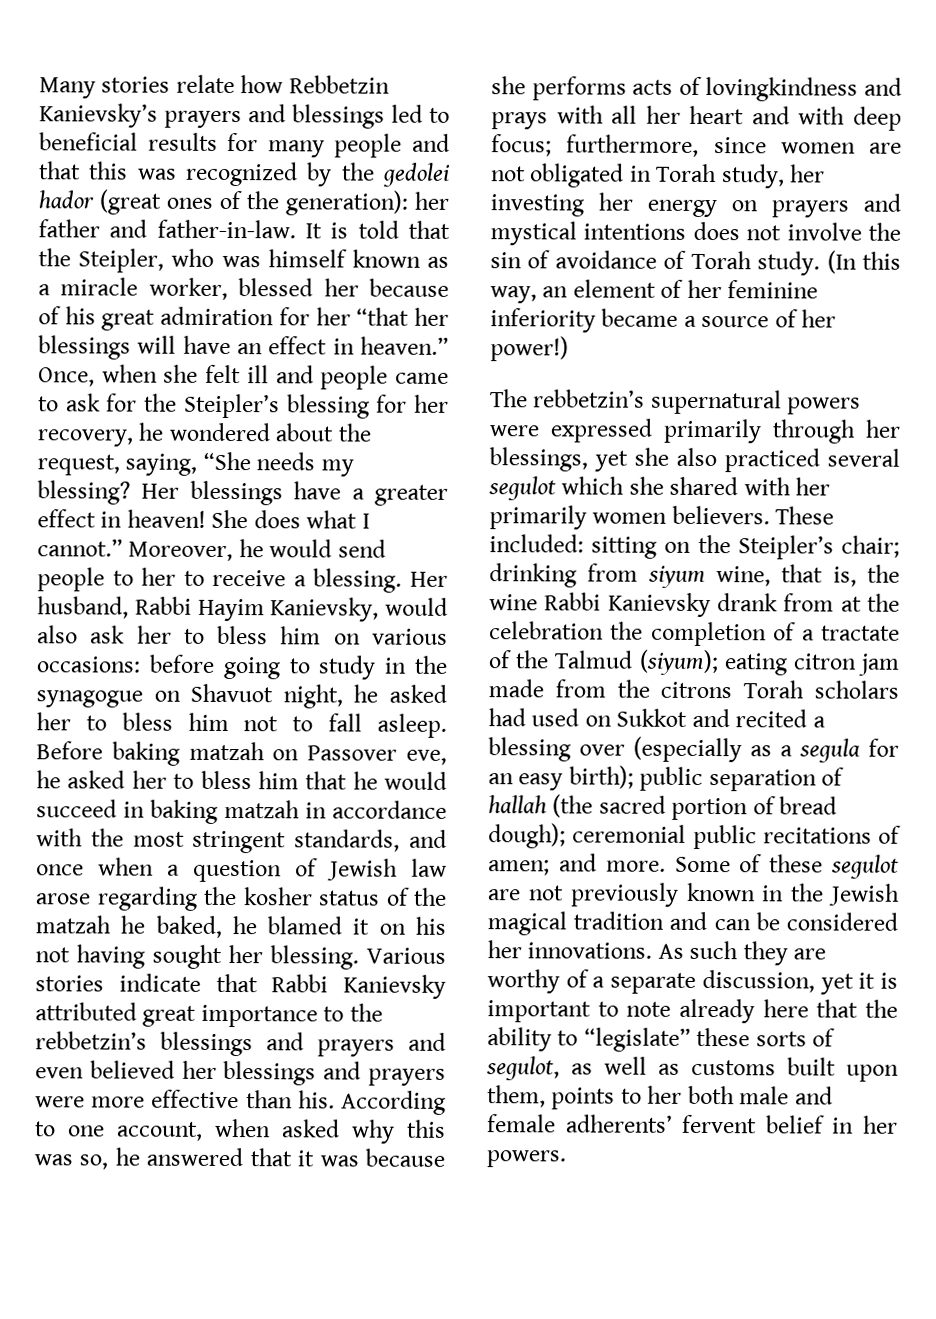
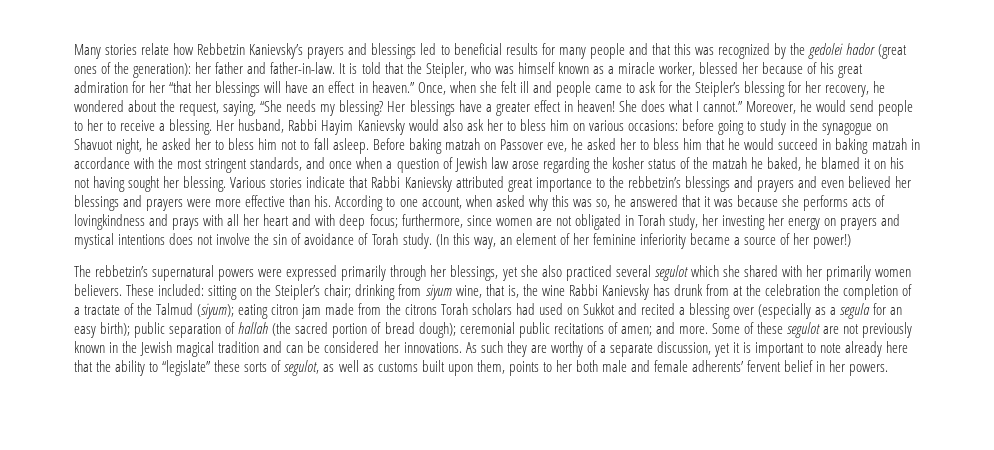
- Her husband, Rabbi Hayim Kanievsky, would also ask her to bless him on various occasions: before going to study in the synagogue on Shavuot night, he asked her to bless him not to fall asleep.
+ Her husband, Rabbi Hayim Kanievsky would also ask her to bless him on various occasions: before going to study in the synagogue on Shavuot night, he asked her to bless him not to fall asleep.
- drinking from siyum wine, that is, the wine Rabbi Kanievsky drank from at the celebration the completion of a tractate of the Talmud (siyum);
+ drinking from siyum wine, that is, the wine Rabbi Kanievsky has drunk from at the celebration the completion of a tractate of the Talmud (siyum);

